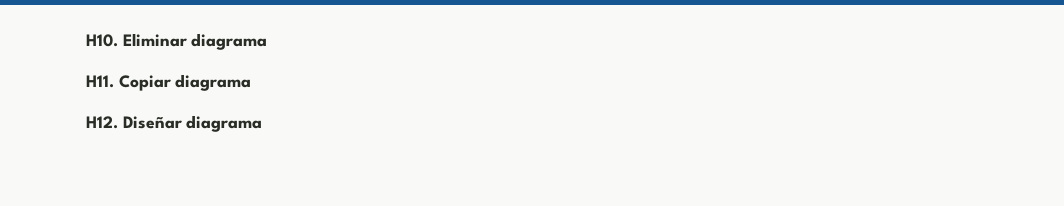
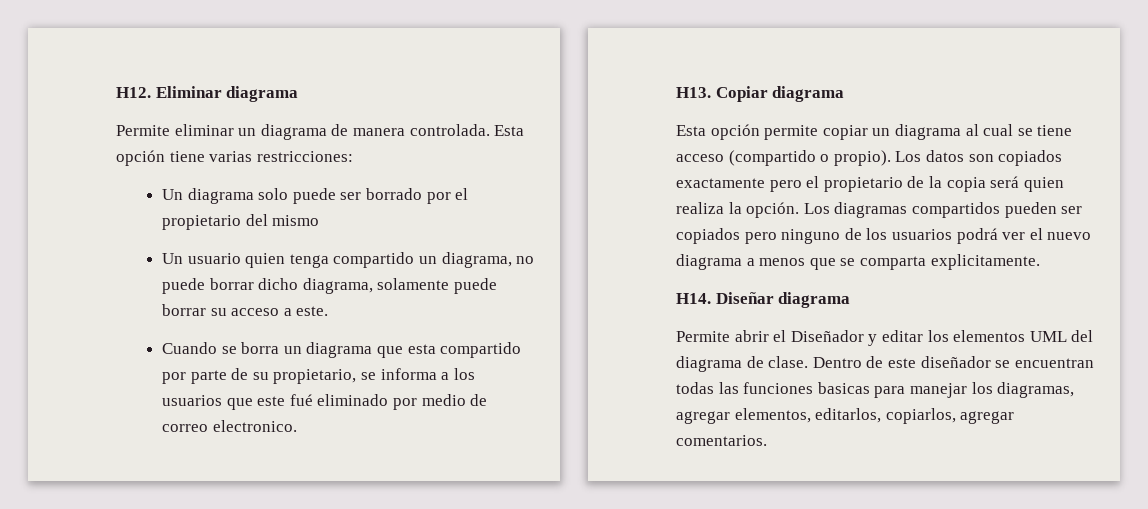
- H10. Eliminar diagrama
+ H12. Eliminar diagrama
- H11. Copiar diagrama
- H12. Diseñar diagrama
+ Permite eliminar un diagrama de manera controlada. Esta opción tiene varias restricciones:
+ Un diagrama solo puede ser borrado por el propietario del mismo
+ Un usuario quien tenga compartido un diagrama, no puede borrar dicho diagrama, solamente puede borrar su acceso a este.
+ Cuando se borra un diagrama que esta compartido por parte de su propietario, se informa a los usuarios que este fué eliminado por medio de correo electronico.
+ H13. Copiar diagrama
+ Esta opción permite copiar un diagrama al cual se tiene acceso (compartido o propio). Los datos son copiados exactamente pero el propietario de la copia será quien realiza la opción. Los diagramas compartidos pueden ser copiados pero ninguno de los usuarios podrá ver el nuevo diagrama a menos que se comparta explicitamente.
+ H14. Diseñar diagrama
+ Permite abrir el Diseñador y editar los elementos UML del diagrama de clase. Dentro de este diseñador se encuentran todas las funciones basicas para manejar los diagramas, agregar elementos, editarlos, copiarlos, agregar comentarios.

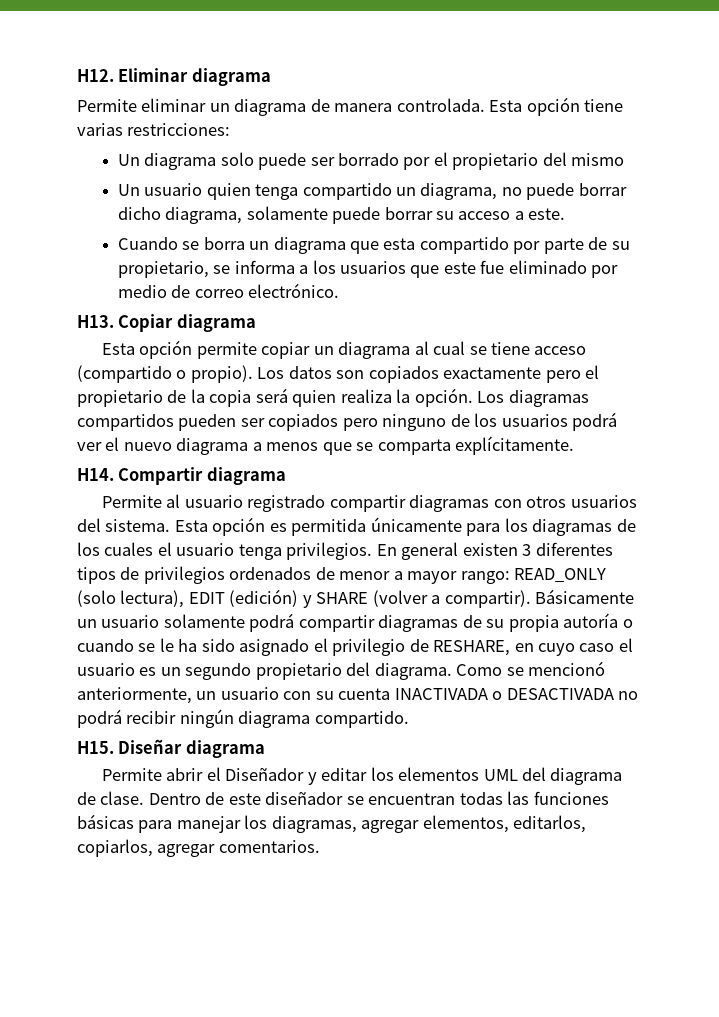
- Cuando se borra un diagrama que esta compartido por parte de su propietario, se informa a los usuarios que este fué eliminado por medio de correo electronico.
+ Cuando se borra un diagrama que esta compartido por parte de su propietario, se informa a los usuarios que este fue eliminado por medio de correo electrónico.
- Los diagramas compartidos pueden ser copiados pero ninguno de los usuarios podrá ver el nuevo diagrama a menos que se comparta explicitamente.
+ Los diagramas compartidos pueden ser copiados pero ninguno de los usuarios podrá ver el nuevo diagrama a menos que se comparta explícitamente.
- H14. Diseñar diagrama
+ H14. Compartir diagrama
+ Permite al usuario registrado compartir diagramas con otros usuarios del sistema. Esta opción es permitida únicamente para los diagramas de los cuales el usuario tenga privilegios. En general existen 3 diferentes tipos de privilegios ordenados de menor a mayor rango: READ_ONLY (solo lectura), EDIT (edición) y SHARE (volver a compartir). Básicamente un usuario solamente podrá compartir diagramas de su propia autoría o cuando se le ha sido asignado el privilegio de RESHARE, en cuyo caso el usuario es un segundo propietario del diagrama. Como se mencionó anteriormente, un usuario con su cuenta INACTIVADA o DESACTIVADA no podrá recibir ningún diagrama compartido.
+ H15. Diseñar diagrama
- Dentro de este diseñador se encuentran todas las funciones basicas para manejar los diagramas, agregar elementos, editarlos, copiarlos, agregar comentarios.
+ Dentro de este diseñador se encuentran todas las funciones básicas para manejar los diagramas, agregar elementos, editarlos, copiarlos, agregar comentarios.

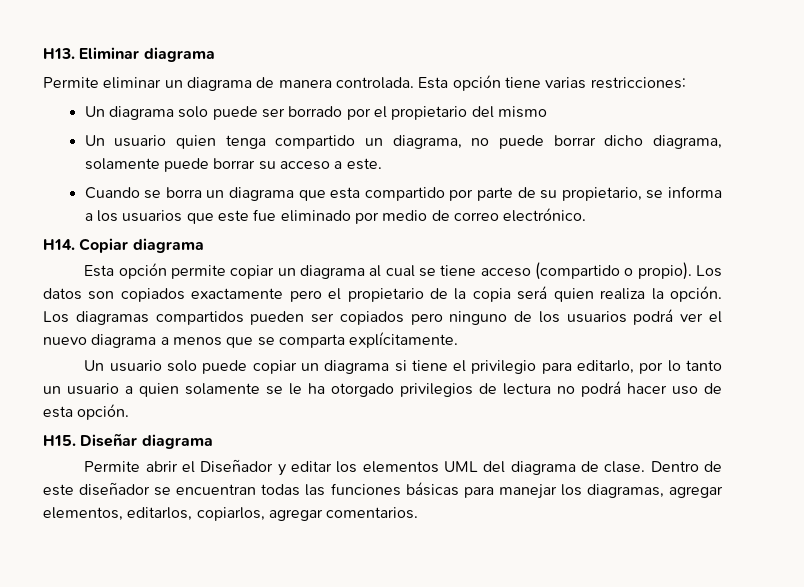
- H12. Eliminar diagrama
+ H13. Eliminar diagrama
- H13. Copiar diagrama
+ H14. Copiar diagrama
- H14. Compartir diagrama
- Permite al usuario registrado compartir diagramas con otros usuarios del sistema. Esta opción es permitida únicamente para los diagramas de los cuales el usuario tenga privilegios. En general existen 3 diferentes tipos de privilegios ordenados de menor a mayor rango: READ_ONLY (solo lectura), EDIT (edición) y SHARE (volver a compartir). Básicamente un usuario solamente podrá compartir diagramas de su propia autoría o cuando se le ha sido asignado el privilegio de RESHARE, en cuyo caso el usuario es un segundo propietario del diagrama. Como se mencionó anteriormente, un usuario con su cuenta INACTIVADA o DESACTIVADA no podrá recibir ningún diagrama compartido.
+ Un usuario solo puede copiar un diagrama si tiene el privilegio para editarlo, por lo tanto un usuario a quien solamente se le ha otorgado privilegios de lectura no podrá hacer uso de esta opción.

